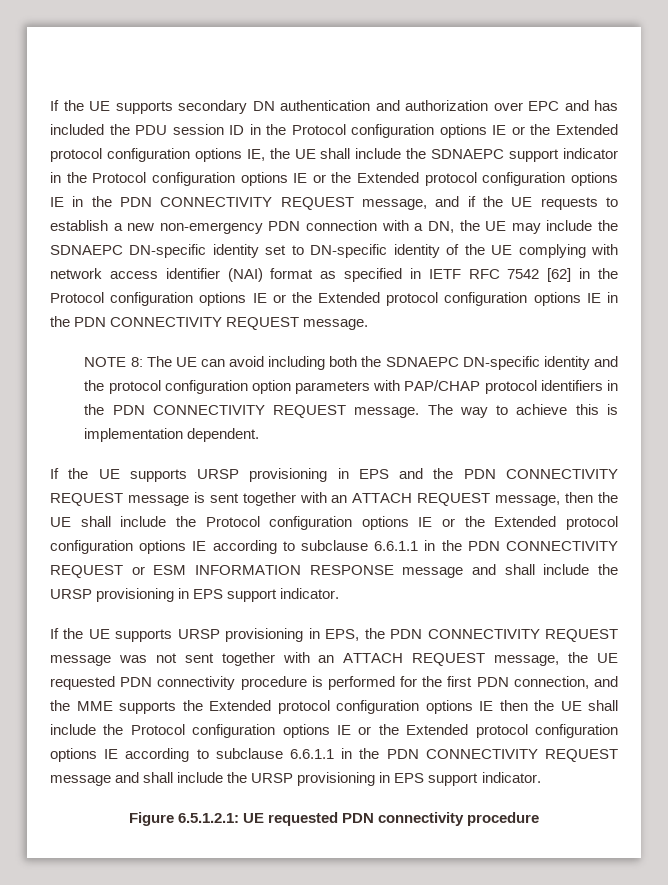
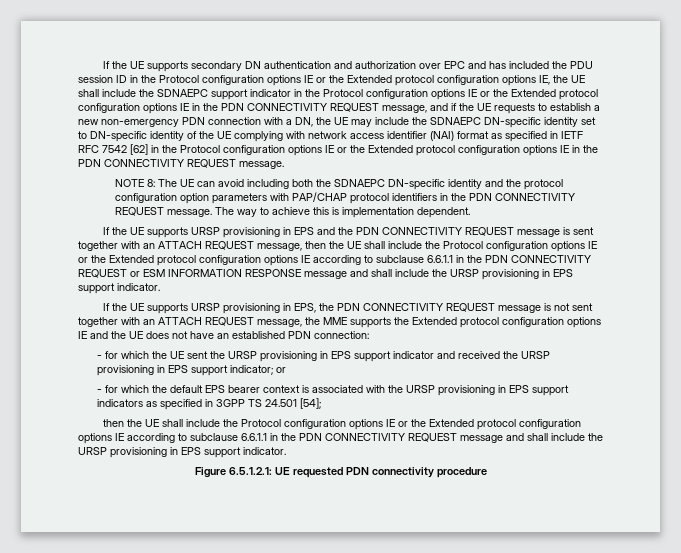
- If the UE supports URSP provisioning in EPS, the PDN CONNECTIVITY REQUEST message was not sent together with an ATTACH REQUEST message, the UE requested PDN connectivity procedure is performed for the first PDN connection, and the MME supports the Extended protocol configuration options IE then the UE shall include the Protocol configuration options IE or the Extended protocol configuration options IE according to subclause 6.6.1.1 in the PDN CONNECTIVITY REQUEST message and shall include the URSP provisioning in EPS support indicator.
+ If the UE supports URSP provisioning in EPS, the PDN CONNECTIVITY REQUEST message is not sent together with an ATTACH REQUEST message, the MME supports the Extended protocol configuration options IE and the UE does not have an established PDN connection:
+ - for which the UE sent the URSP provisioning in EPS support indicator and received the URSP provisioning in EPS support indicator; or
+ - for which the default EPS bearer context is associated with the URSP provisioning in EPS support indicators as specified in 3GPP TS 24.501 [54];
+ then the UE shall include the Protocol configuration options IE or the Extended protocol configuration options IE according to subclause 6.6.1.1 in the PDN CONNECTIVITY REQUEST message and shall include the URSP provisioning in EPS support indicator.

